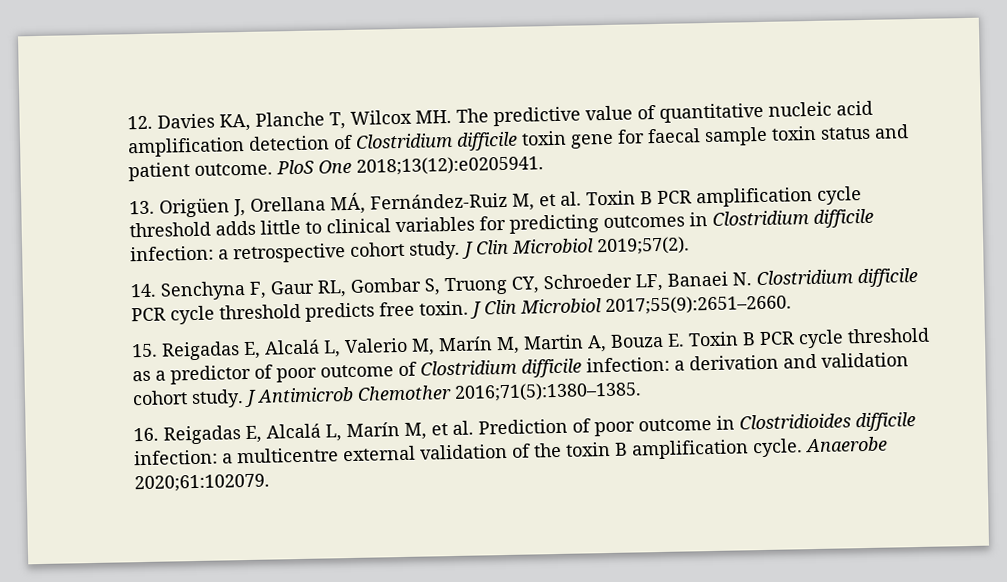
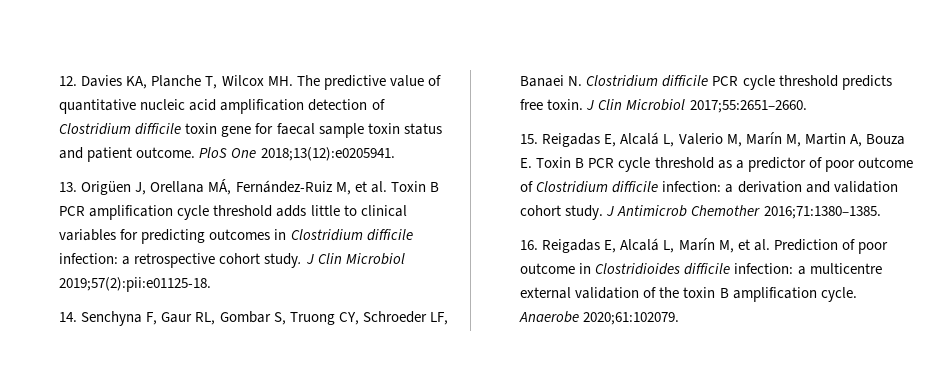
- J Clin Microbiol 2019;57(2).
+ J Clin Microbiol 2019;57(2):pii:e01125-18.
- J Clin Microbiol 2017;55(9):2651–2660.
+ J Clin Microbiol 2017;55:2651–2660.
- J Antimicrob Chemother 2016;71(5):1380–1385.
+ J Antimicrob Chemother 2016;71:1380–1385.

